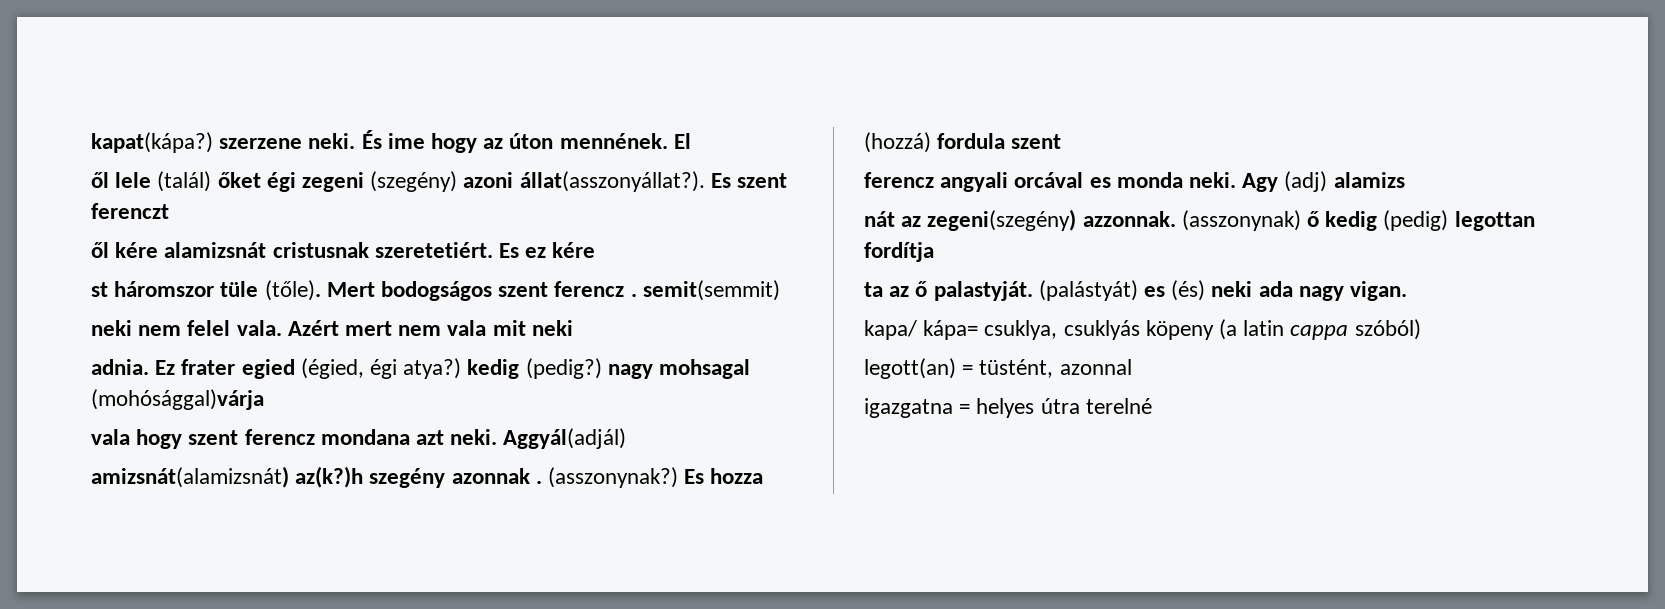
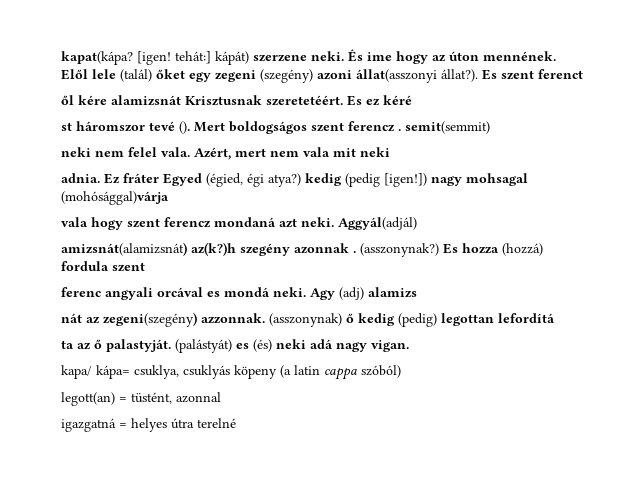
- kapat(kápa?) szerzene neki.
+ kapat(kápa? [igen! tehát:] kápát) szerzene neki.
- El
- ől lele (talál) őket égi zegeni (szegény) azoni állat(asszonyállat?).
+ Elől lele (talál) őket egy zegeni (szegény) azoni állat(asszonyi állat?).
- Es szent ferenczt
+ Es szent ferenct
- ől kére alamizsnát cristusnak szeretetiért.
+ ől kére alamizsnát Krisztusnak szeretetéért.
- Es ez kére
+ Es ez kéré
- st háromszor tüle (tőle). Mert bodogságos szent ferencz . semit(semmit)
+ st háromszor tevé (). Mert boldogságos szent ferencz . semit(semmit)
- Azért mert nem vala mit neki
+ Azért, mert nem vala mit neki
- Ez frater egied (égied, égi atya?) kedig (pedig?) nagy mohsagal (mohósággal)várja
+ Ez fráter Egyed (égied, égi atya?) kedig (pedig [igen!]) nagy mohsagal (mohósággal)várja
- vala hogy szent ferencz mondana azt neki.
+ vala hogy szent ferencz mondaná azt neki.
- ferencz angyali orcával es monda neki.
+ ferenc angyali orcával es mondá neki.
- (asszonynak) ő kedig (pedig) legottan fordítja
+ (asszonynak) ő kedig (pedig) legottan lefordítá
- (palástyát) es (és) neki ada nagy vigan.
+ (palástyát) es (és) neki adá nagy vigan.
- igazgatna = helyes útra terelné
+ igazgatná = helyes útra terelné

